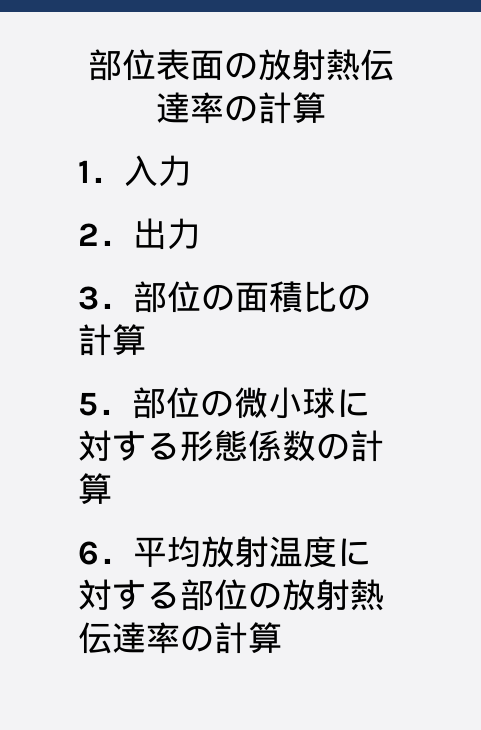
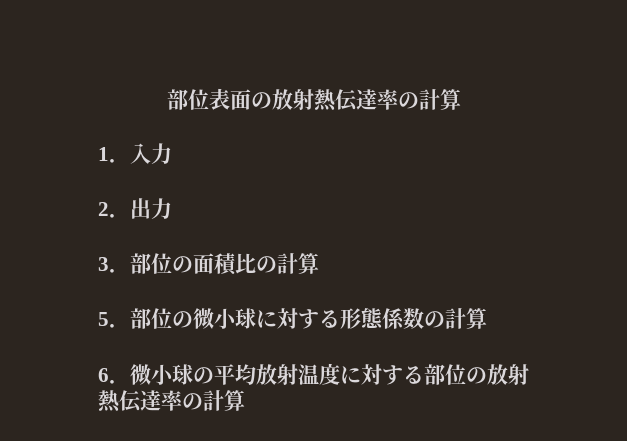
- 6．平均放射温度に対する部位の放射熱伝達率の計算
+ 6．微小球の平均放射温度に対する部位の放射熱伝達率の計算

